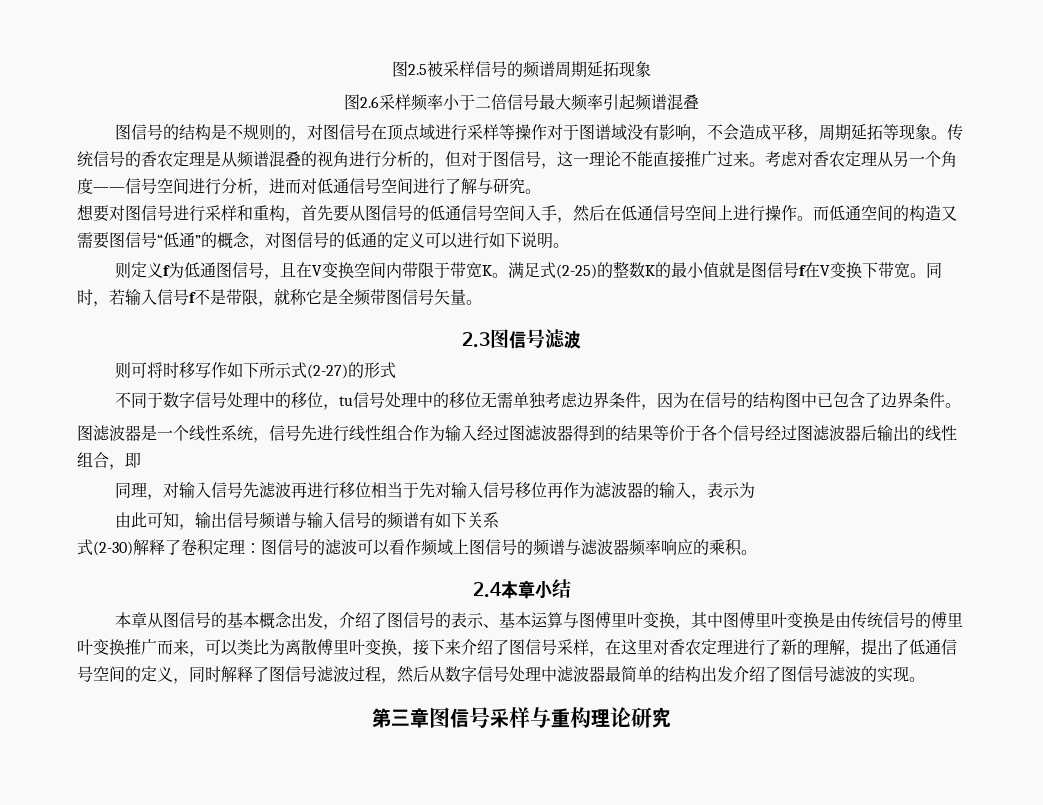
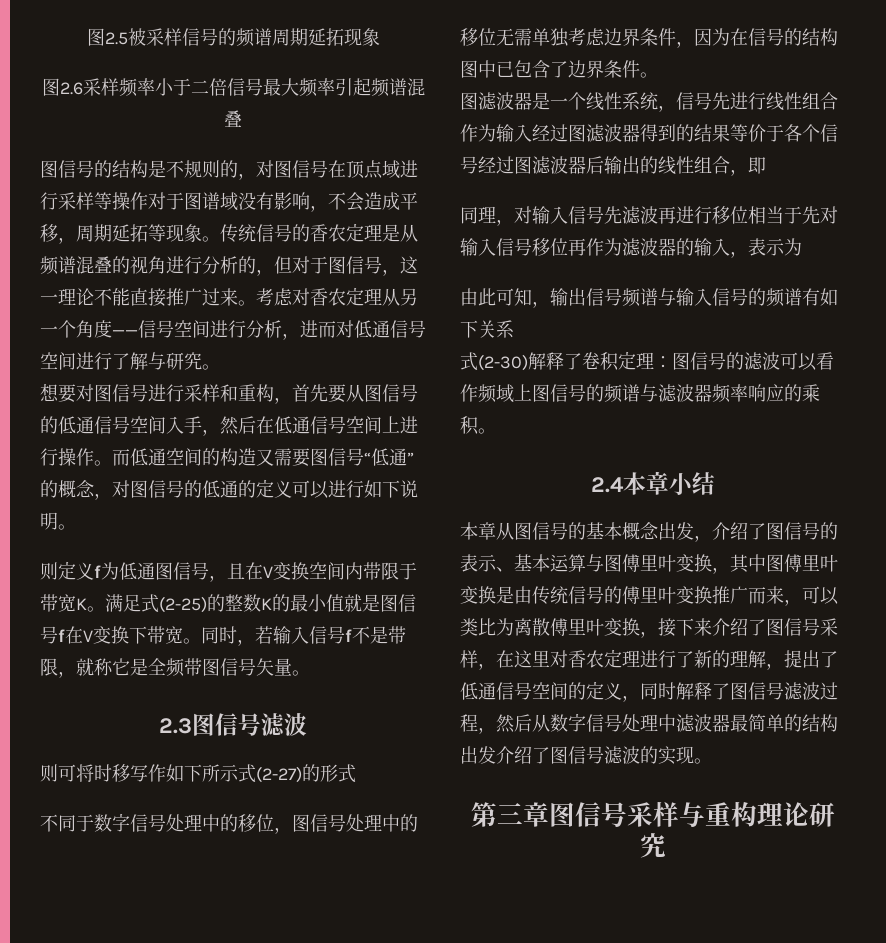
- 不同于数字信号处理中的移位，tu信号处理中的移位无需单独考虑边界条件，因为在信号的结构图中已包含了边界条件。
+ 不同于数字信号处理中的移位，图信号处理中的移位无需单独考虑边界条件，因为在信号的结构图中已包含了边界条件。

